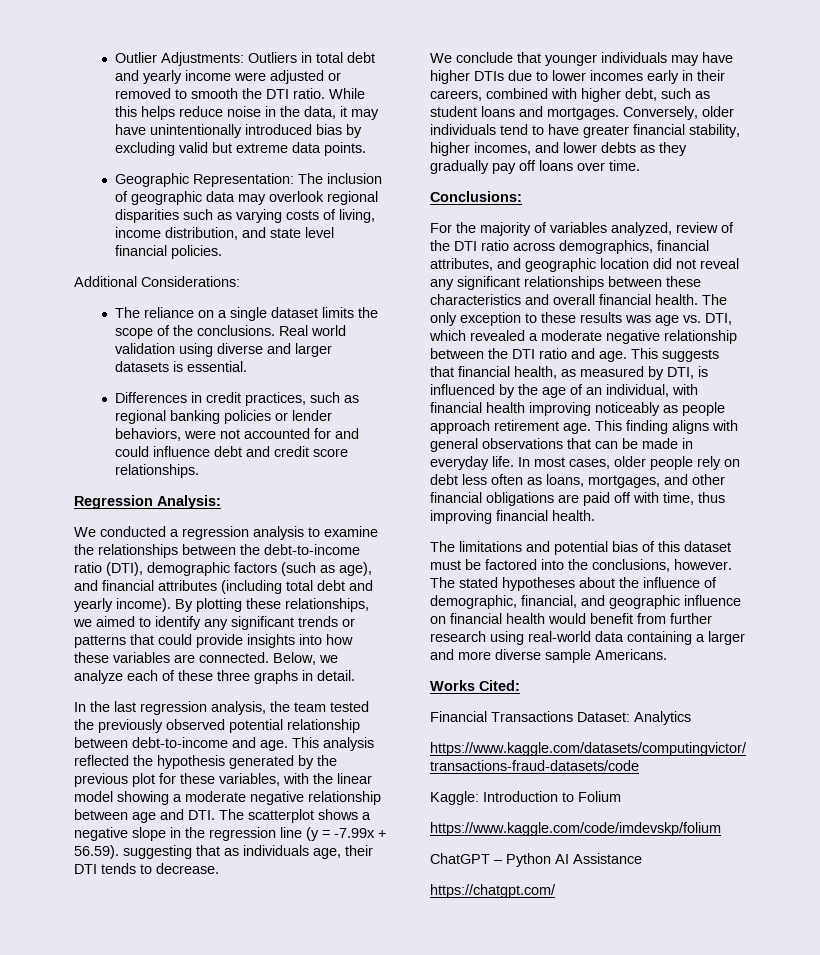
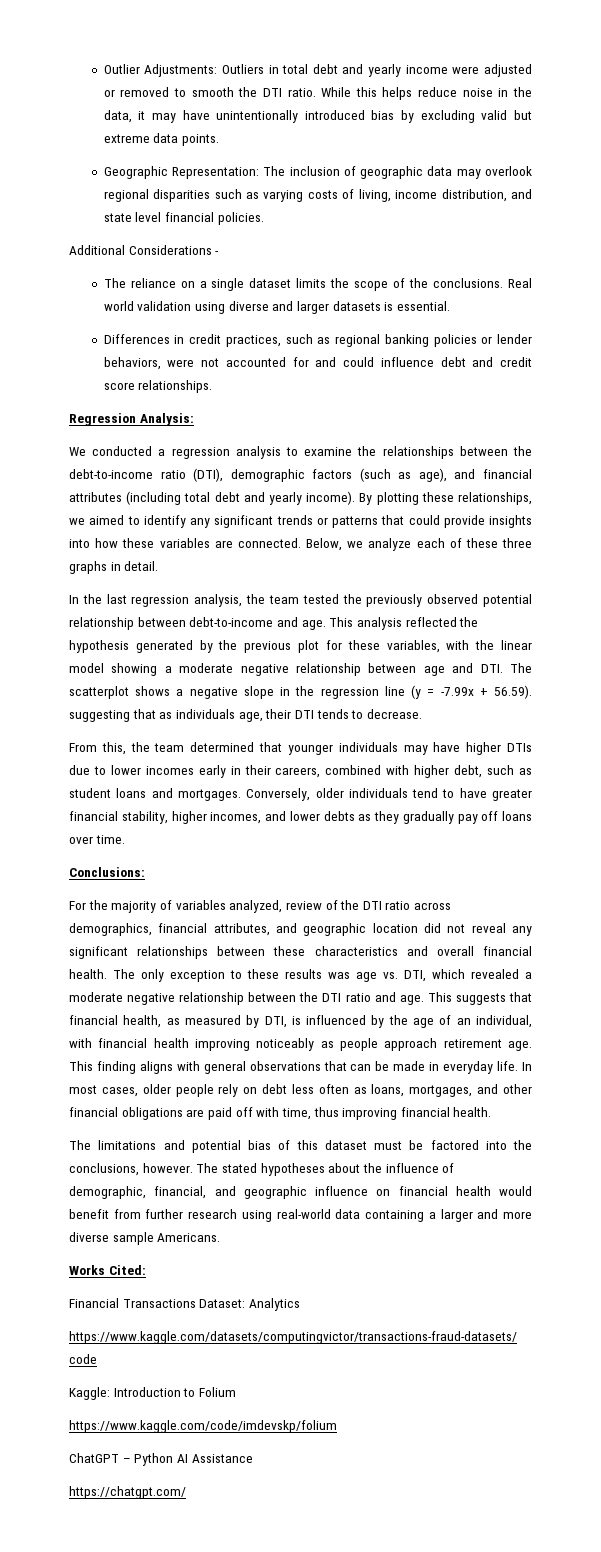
- Additional Considerations:
+ Additional Considerations -
- We conclude that younger individuals may have higher DTIs due to lower incomes early in their careers, combined with higher debt, such as student loans and mortgages.
+ From this, the team determined that younger individuals may have higher DTIs due to lower incomes early in their careers, combined with higher debt, such as student loans and mortgages.

